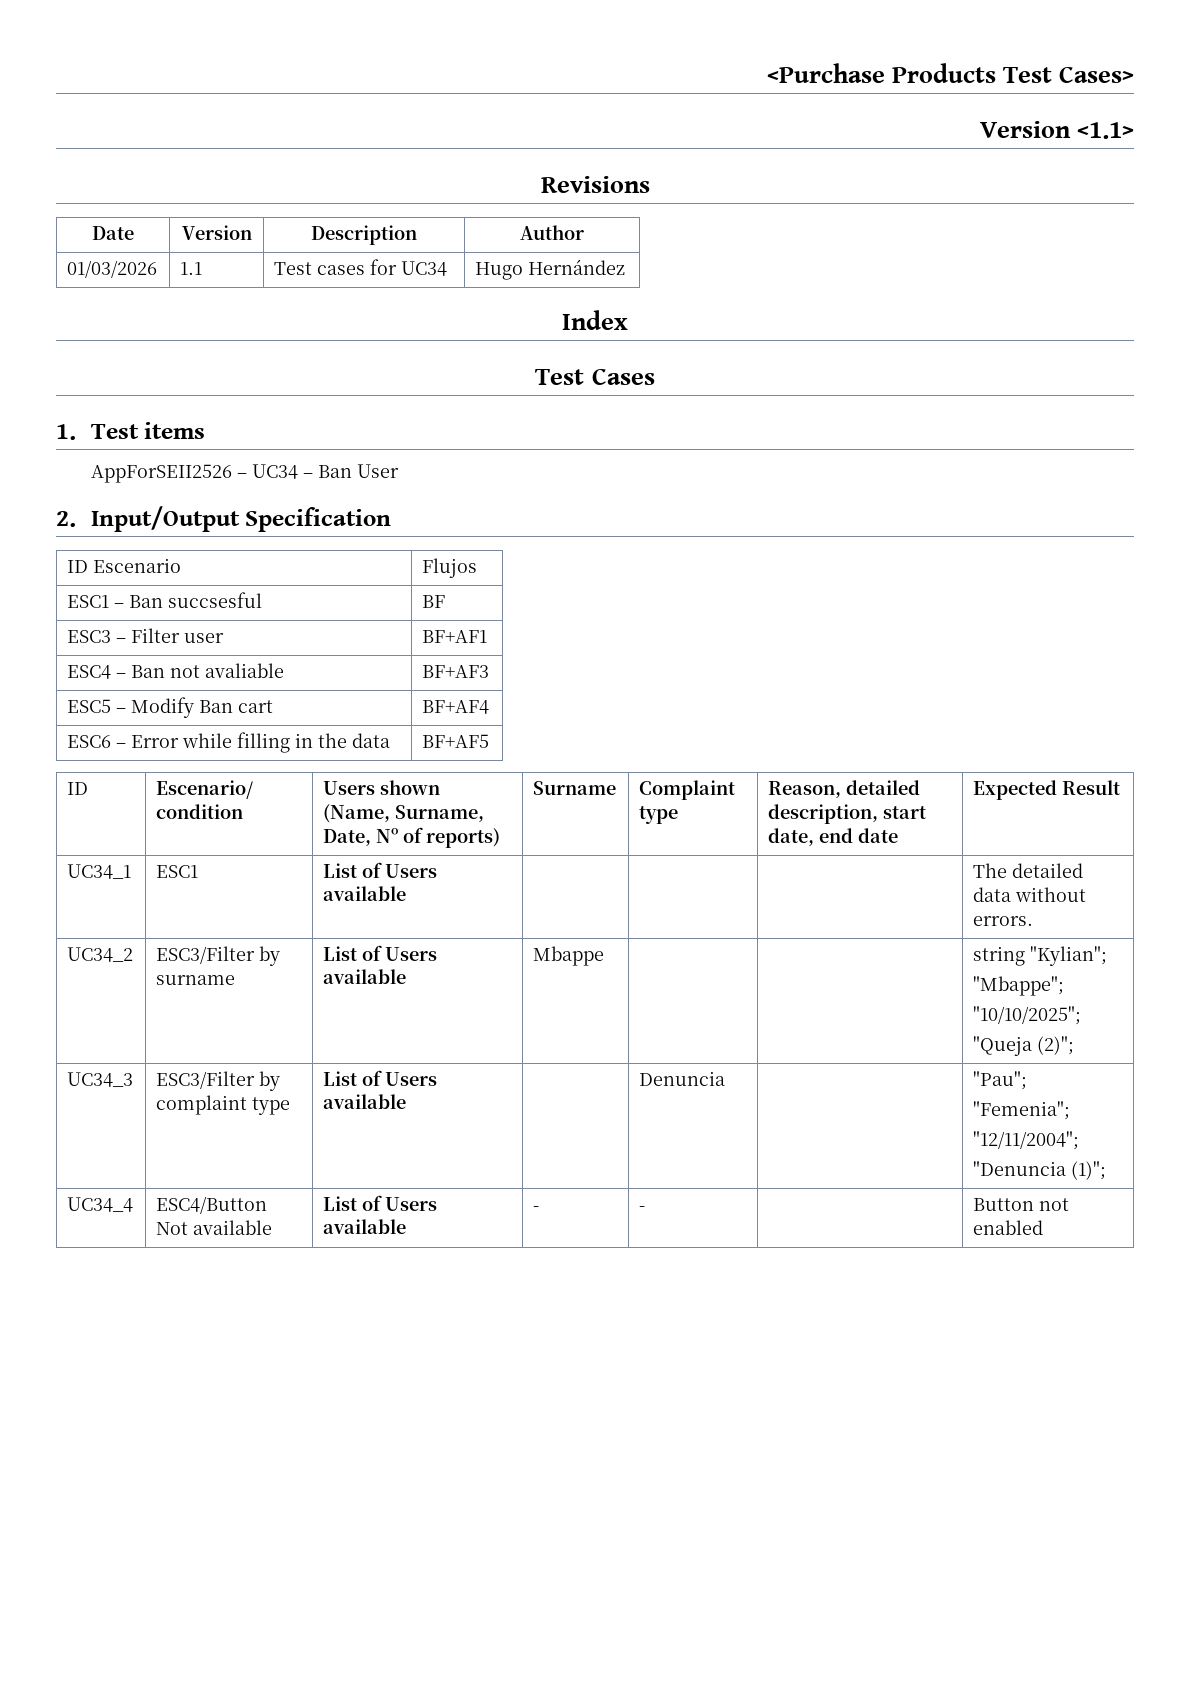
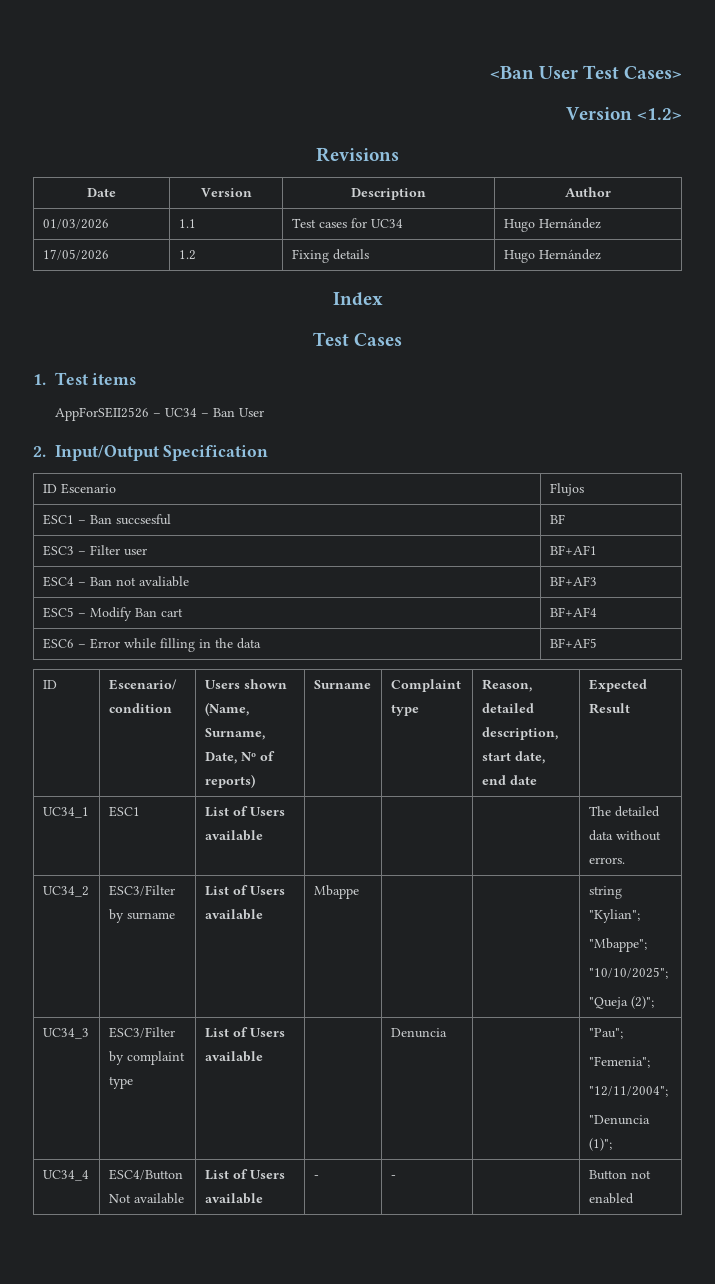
- <Purchase Products Test Cases>
+ <Ban User Test Cases>
- Version <1.1>
+ Version <1.2>
+ 17/05/2026 | 1.2 | Fixing details | Hugo Hernández

